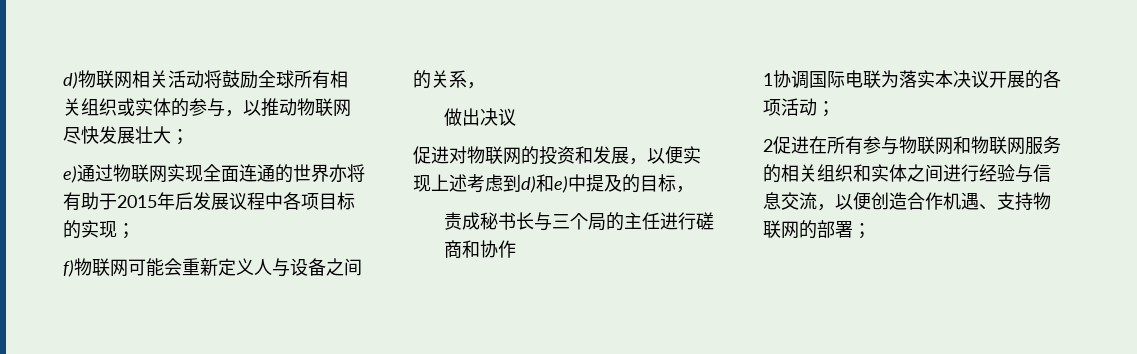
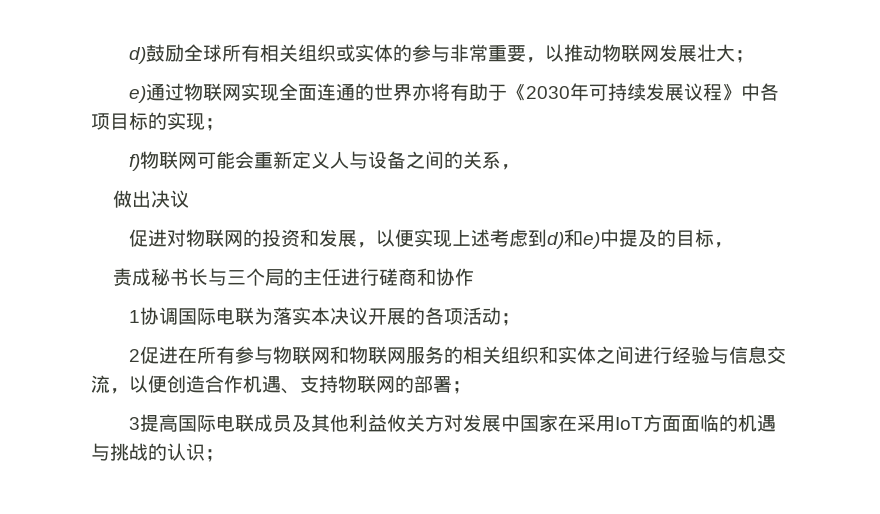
- d)物联网相关活动将鼓励全球所有相关组织或实体的参与，以推动物联网尽快发展壮大；
+ d)鼓励全球所有相关组织或实体的参与非常重要，以推动物联网发展壮大；
- e)通过物联网实现全面连通的世界亦将有助于2015年后发展议程中各项目标的实现；
+ e)通过物联网实现全面连通的世界亦将有助于《2030年可持续发展议程》中各项目标的实现；
+ 3提高国际电联成员及其他利益攸关方对发展中国家在采用IoT方面面临的机遇与挑战的认识；

